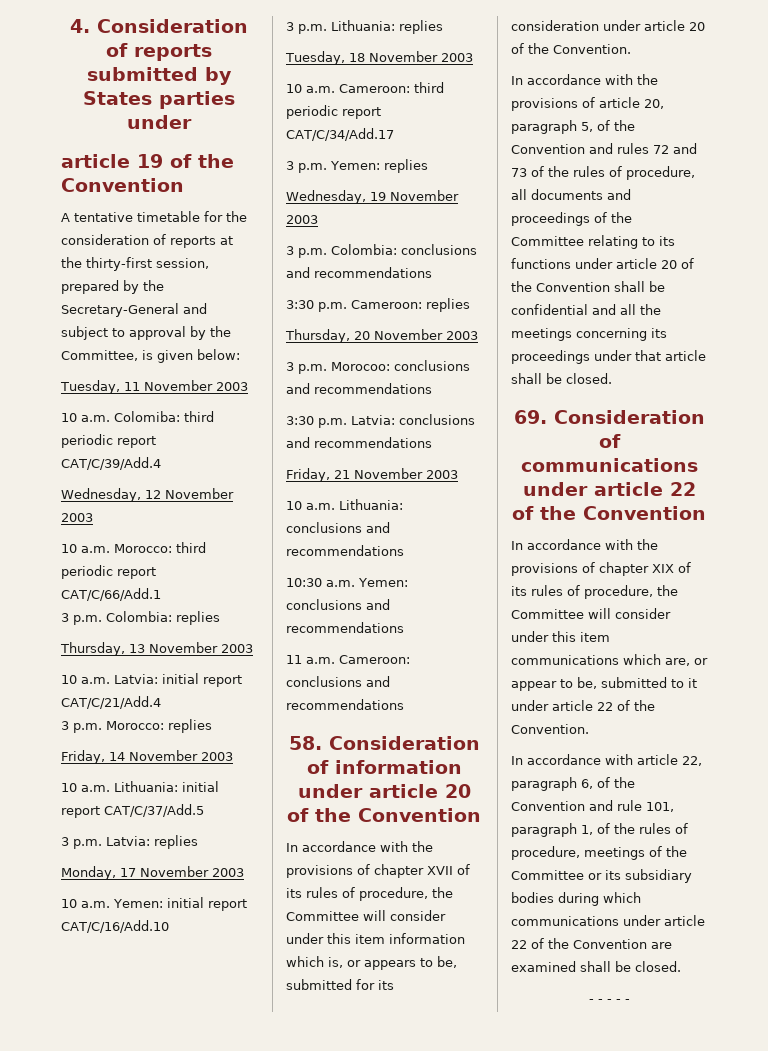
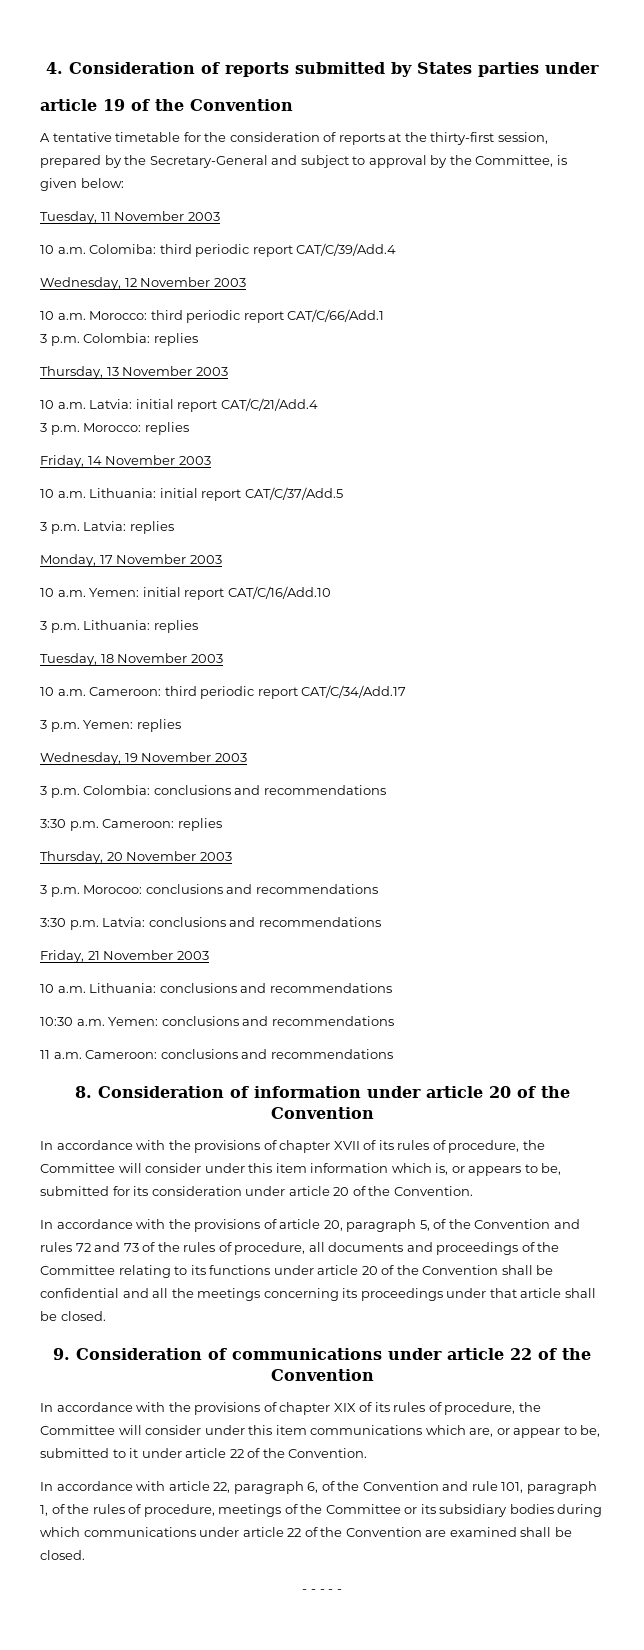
- 58. Consideration of information under article 20 of the Convention
+ 8. Consideration of information under article 20 of the Convention
- 69. Consideration of communications under article 22 of the Convention
+ 9. Consideration of communications under article 22 of the Convention

